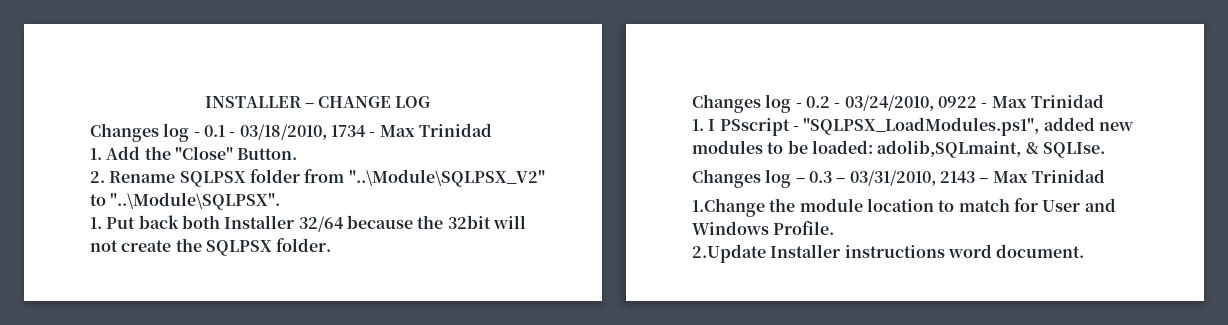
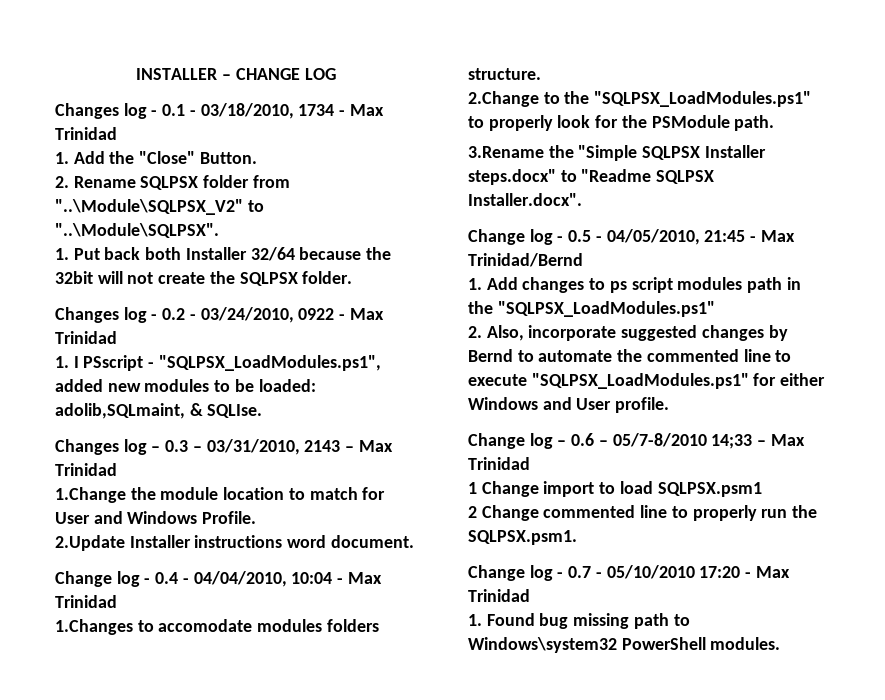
+ Change log - 0.4 - 04/04/2010, 10:04 - Max Trinidad
+ 1.Changes to accomodate modules folders structure.
+ 2.Change to the "SQLPSX_LoadModules.ps1" to properly look for the PSModule path.
+ 3.Rename the "Simple SQLPSX Installer steps.docx" to "Readme SQLPSX Installer.docx".
+ Change log - 0.5 - 04/05/2010, 21:45 - Max Trinidad/Bernd
+ 1. Add changes to ps script modules path in the "SQLPSX_LoadModules.ps1"
+ 2. Also, incorporate suggested changes by Bernd to automate the commented line to execute "SQLPSX_LoadModules.ps1" for either Windows and User profile.
+ Change log – 0.6 – 05/7-8/2010 14;33 – Max Trinidad
+ 1 Change import to load SQLPSX.psm1
+ 2 Change commented line to properly run the SQLPSX.psm1.
+ Change log - 0.7 - 05/10/2010 17:20 - Max Trinidad
+ 1. Found bug missing path to Windows\system32 PowerShell modules.

